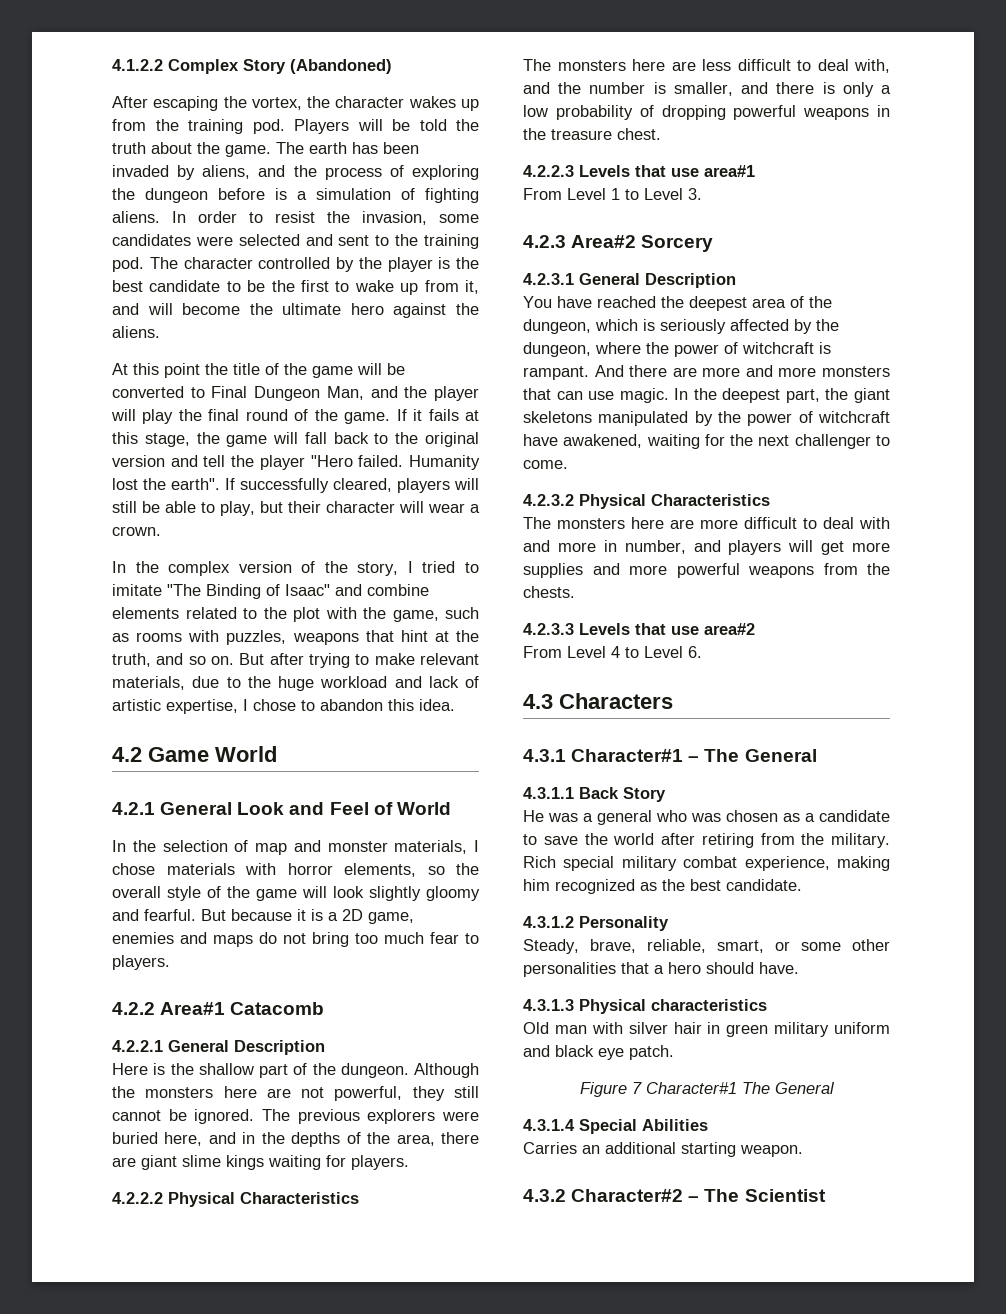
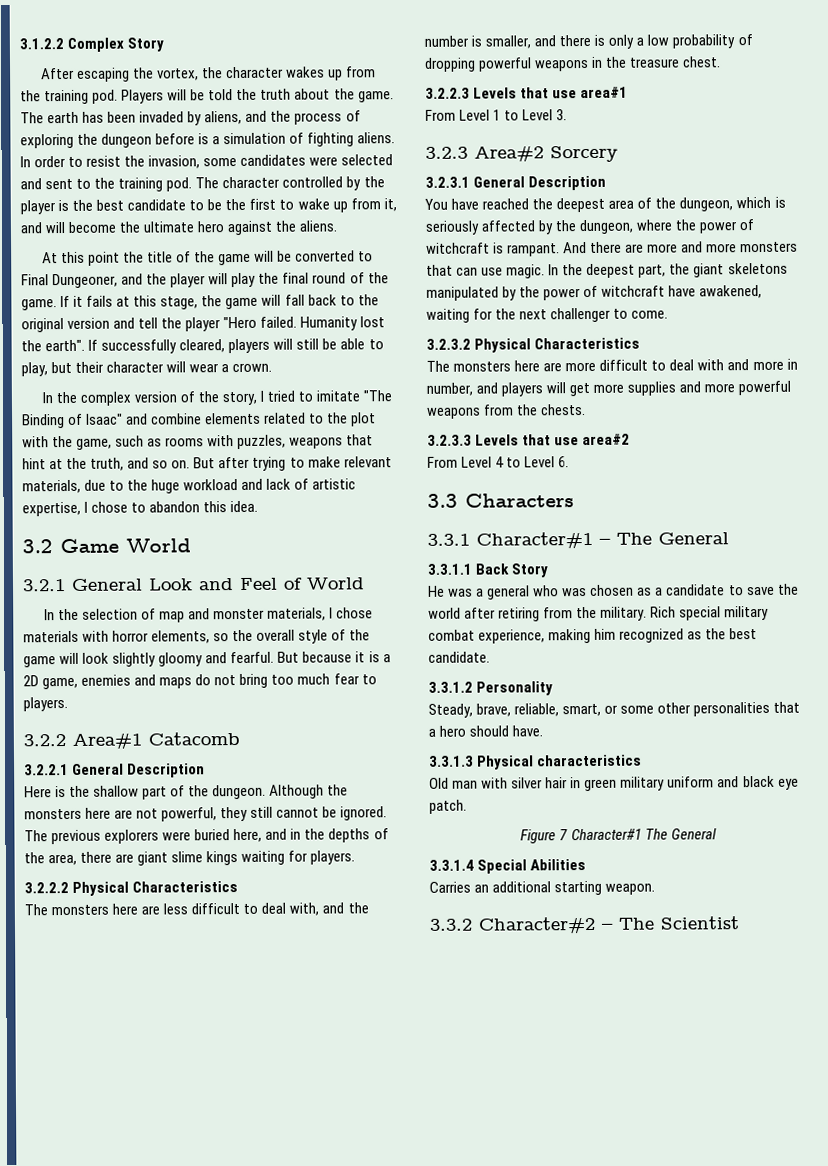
- 4.1.2.2 Complex Story (Abandoned)
+ 3.1.2.2 Complex Story
- At this point the title of the game will be converted to Final Dungeon Man, and the player will play the final round of the game.
+ At this point the title of the game will be converted to Final Dungeoner, and the player will play the final round of the game.
- 4.2 Game World
+ 3.2 Game World
- 4.2.1 General Look and Feel of World
+ 3.2.1 General Look and Feel of World
- 4.2.2 Area#1 Catacomb
+ 3.2.2 Area#1 Catacomb
- 4.2.2.1 General Description
+ 3.2.2.1 General Description
- 4.2.2.2 Physical Characteristics
+ 3.2.2.2 Physical Characteristics
- 4.2.2.3 Levels that use area#1
+ 3.2.2.3 Levels that use area#1
- 4.2.3 Area#2 Sorcery
+ 3.2.3 Area#2 Sorcery
- 4.2.3.1 General Description
+ 3.2.3.1 General Description
- 4.2.3.2 Physical Characteristics
+ 3.2.3.2 Physical Characteristics
- 4.2.3.3 Levels that use area#2
+ 3.2.3.3 Levels that use area#2
- 4.3 Characters
+ 3.3 Characters
- 4.3.1 Character#1 – The General
+ 3.3.1 Character#1 – The General
- 4.3.1.1 Back Story
+ 3.3.1.1 Back Story
- 4.3.1.2 Personality
+ 3.3.1.2 Personality
- 4.3.1.3 Physical characteristics
+ 3.3.1.3 Physical characteristics
- 4.3.1.4 Special Abilities
+ 3.3.1.4 Special Abilities
- 4.3.2 Character#2 – The Scientist
+ 3.3.2 Character#2 – The Scientist

